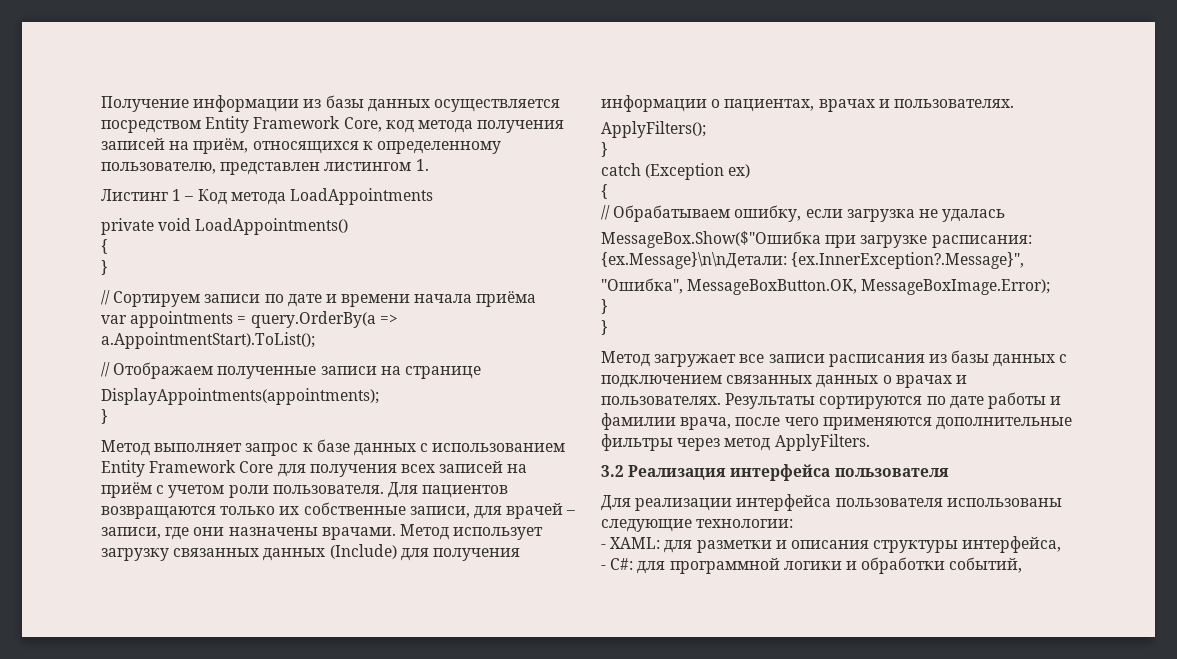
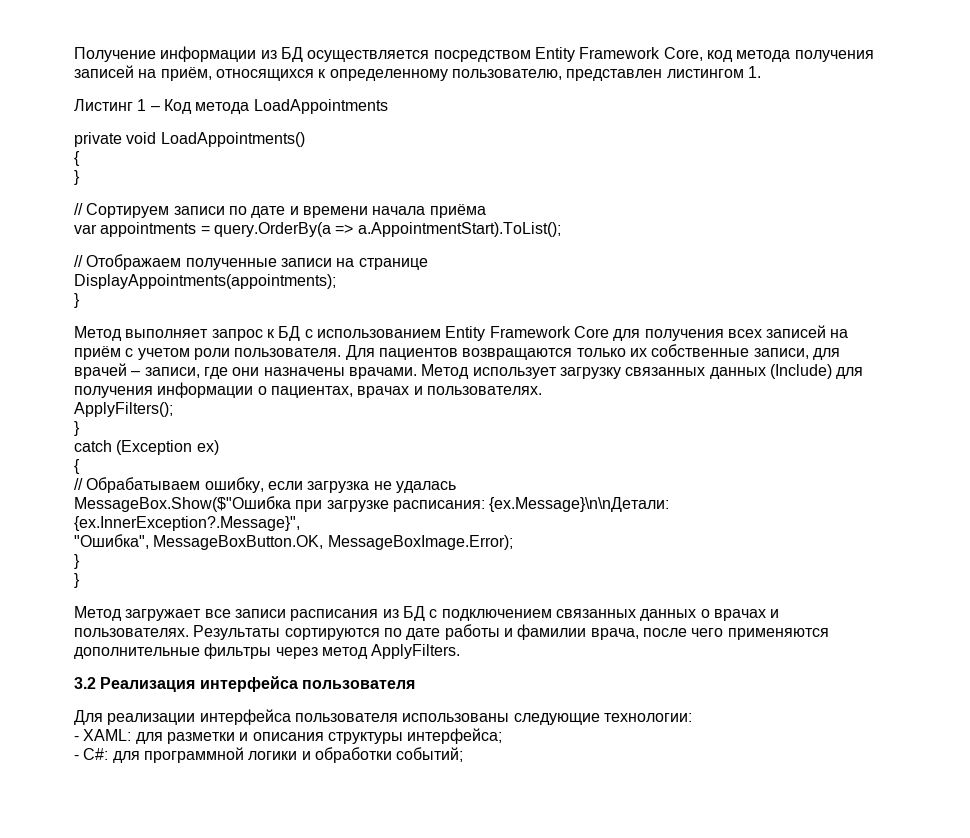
- Получение информации из базы данных осуществляется посредством Entity Framework Core, код метода получения записей на приём, относящихся к определенному пользователю, представлен листингом 1.
+ Получение информации из БД осуществляется посредством Entity Framework Core, код метода получения записей на приём, относящихся к определенному пользователю, представлен листингом 1.
- Метод выполняет запрос к базе данных с использованием Entity Framework Core для получения всех записей на приём с учетом роли пользователя.
+ Метод выполняет запрос к БД с использованием Entity Framework Core для получения всех записей на приём с учетом роли пользователя.
- Метод загружает все записи расписания из базы данных с подключением связанных данных о врачах и пользователях.
+ Метод загружает все записи расписания из БД с подключением связанных данных о врачах и пользователях.
- - XAML: для разметки и описания структуры интерфейса,
+ - XAML: для разметки и описания структуры интерфейса;
- - C#: для программной логики и обработки событий,
+ - C#: для программной логики и обработки событий;

